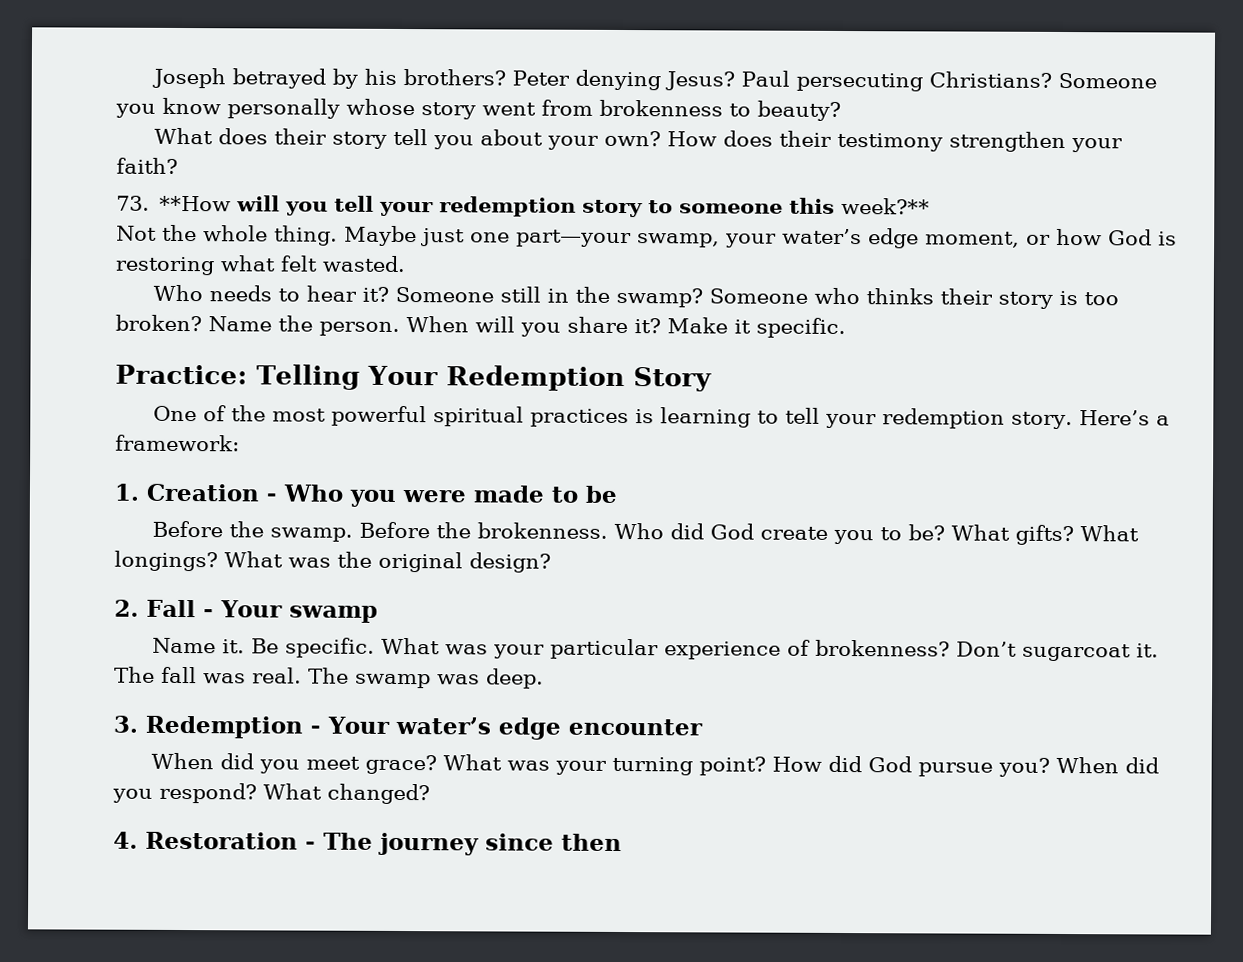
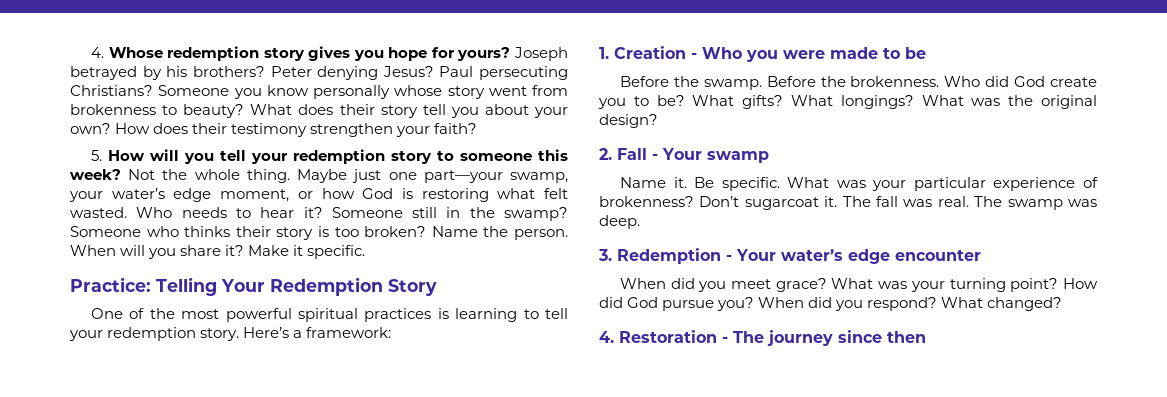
+ 4. Whose redemption story gives you hope for yours?
- Someone you know personally whose story went from brokenness to beauty?
- What does their story tell you about your own?
+ Someone you know personally whose story went from brokenness to beauty? What does their story tell you about your own?
- 73. **How will you tell your redemption story to someone this week?**
- Not the whole thing.
+ 5. How will you tell your redemption story to someone this week? Not the whole thing.
- Maybe just one part—your swamp, your water’s edge moment, or how God is restoring what felt wasted.
- Who needs to hear it?
+ Maybe just one part—your swamp, your water’s edge moment, or how God is restoring what felt wasted. Who needs to hear it?

